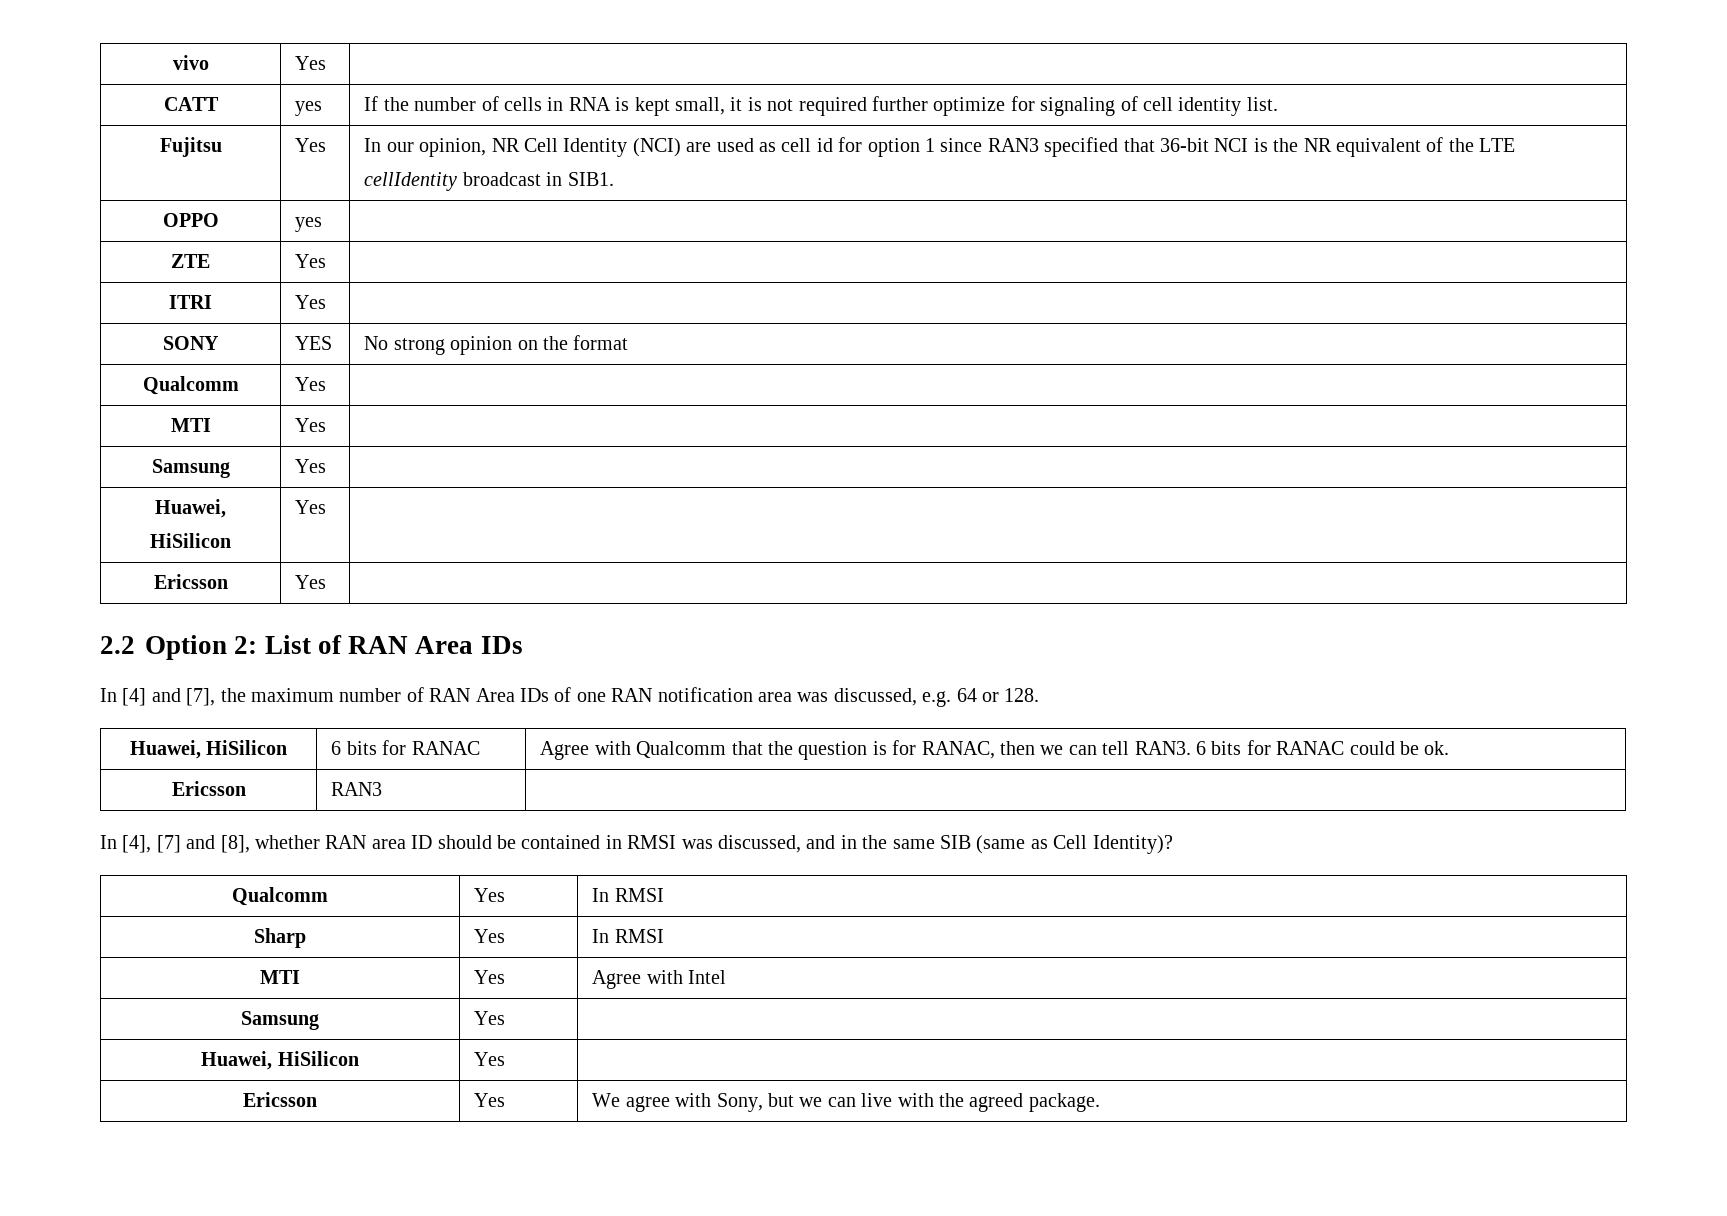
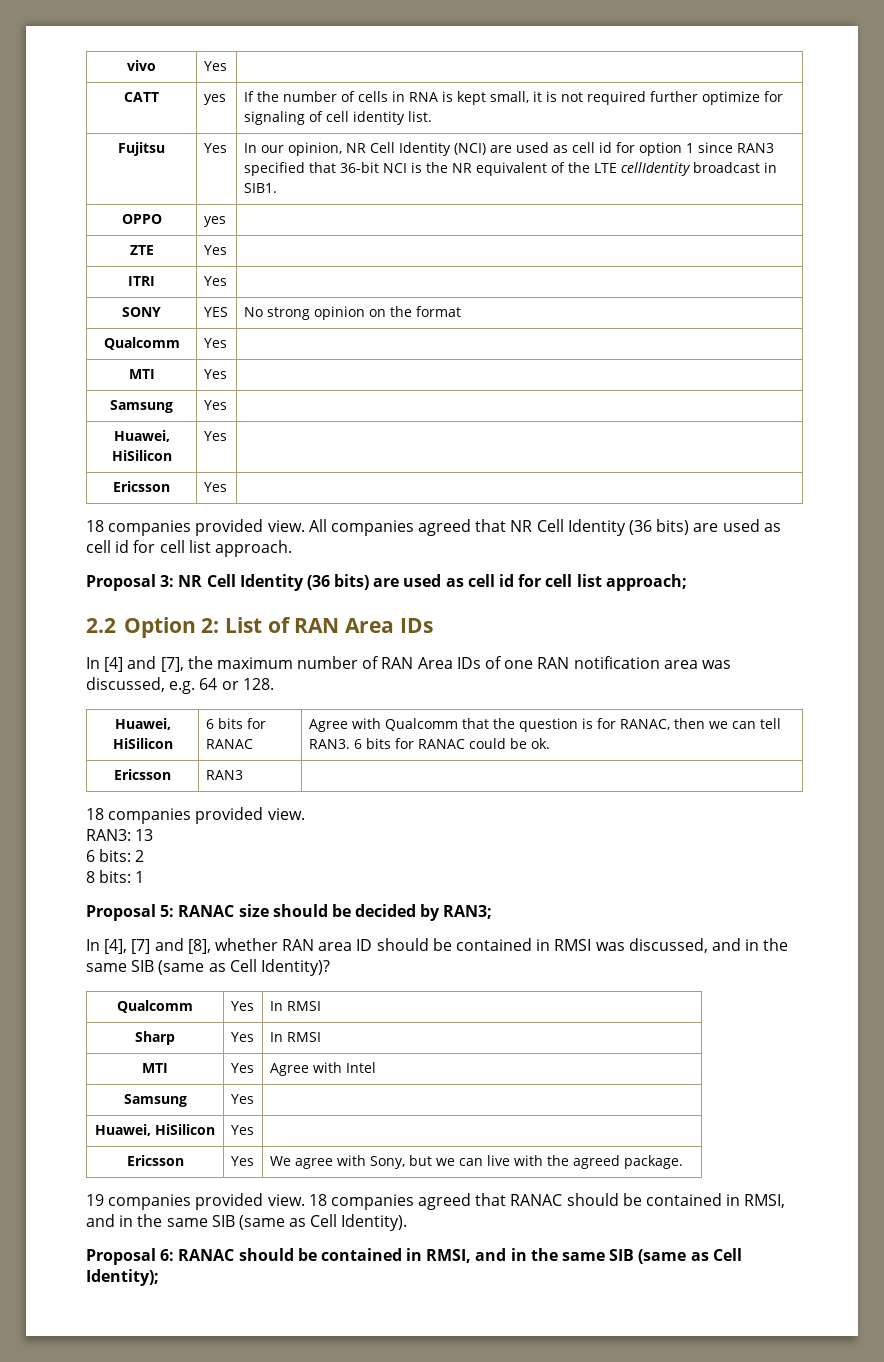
+ 18 companies provided view. All companies agreed that NR Cell Identity (36 bits) are used as cell id for cell list approach.
+ Proposal 3: NR Cell Identity (36 bits) are used as cell id for cell list approach;
  Ericsson | RAN3 |
+ 18 companies provided view.
+ RAN3: 13
+ 6 bits: 2
+ 8 bits: 1
+ Proposal 5: RANAC size should be decided by RAN3;
+ 19 companies provided view. 18 companies agreed that RANAC should be contained in RMSI, and in the same SIB (same as Cell Identity).
+ Proposal 6: RANAC should be contained in RMSI, and in the same SIB (same as Cell Identity);

